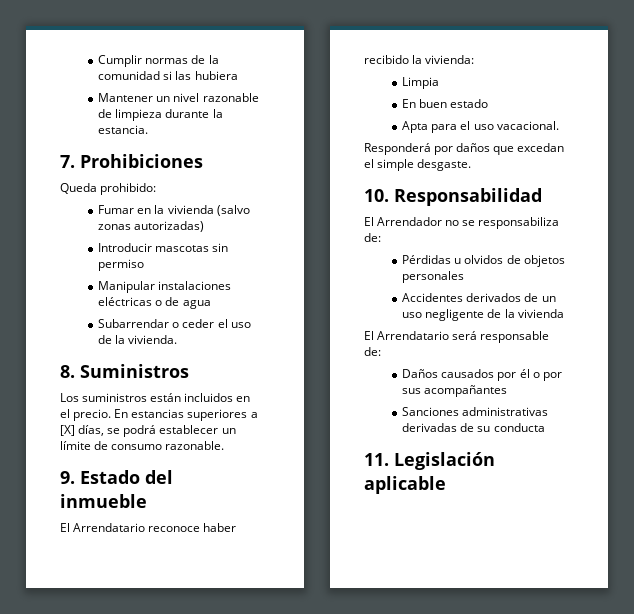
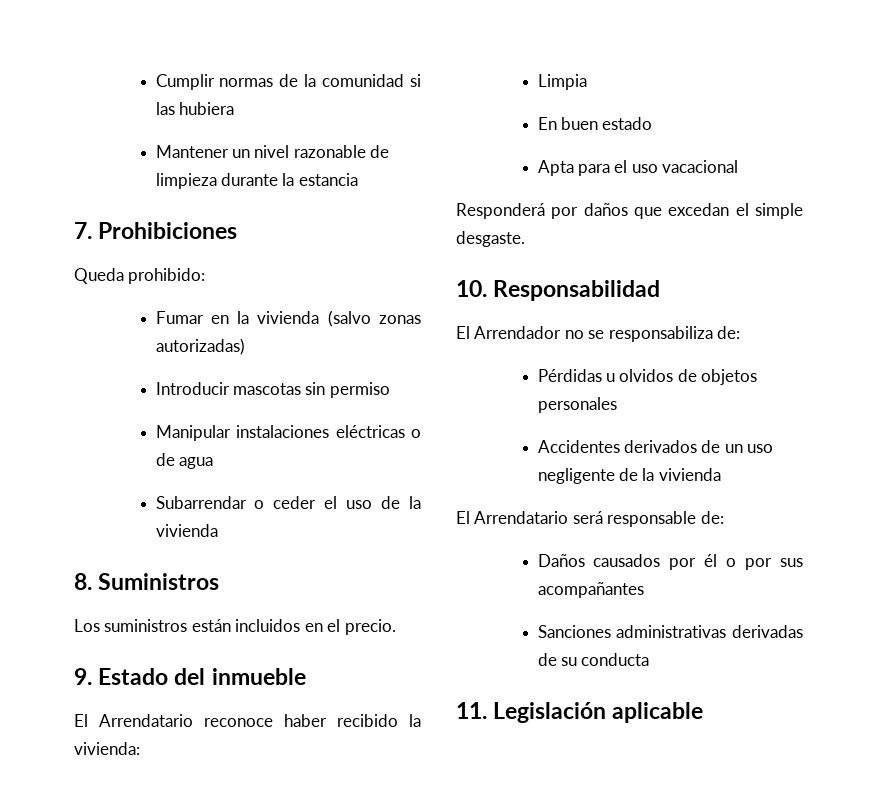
- Mantener un nivel razonable de limpieza durante la estancia.
+ Mantener un nivel razonable de limpieza durante la estancia
- Subarrendar o ceder el uso de la vivienda.
+ Subarrendar o ceder el uso de la vivienda
- En estancias superiores a [X] días, se podrá establecer un límite de consumo razonable.
- Apta para el uso vacacional.
+ Apta para el uso vacacional

